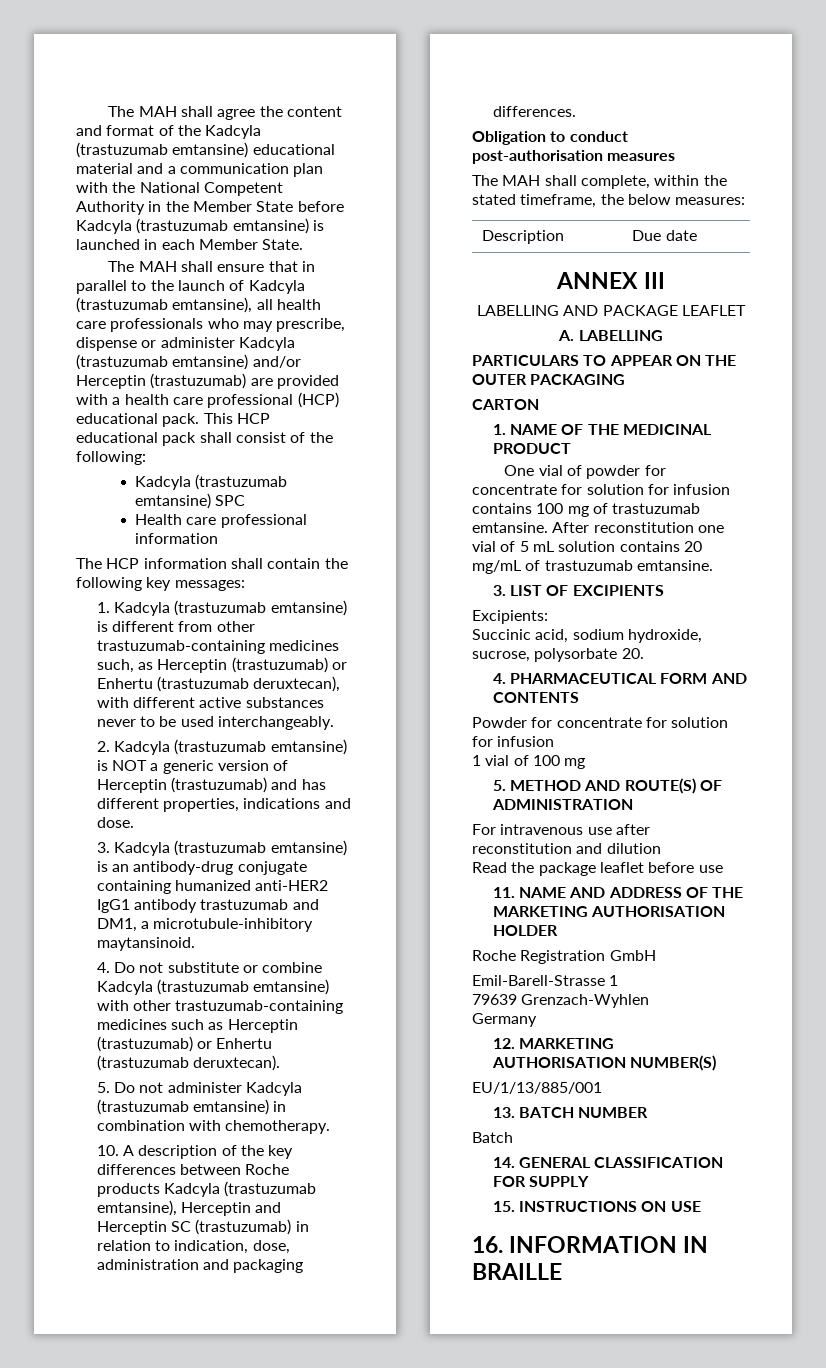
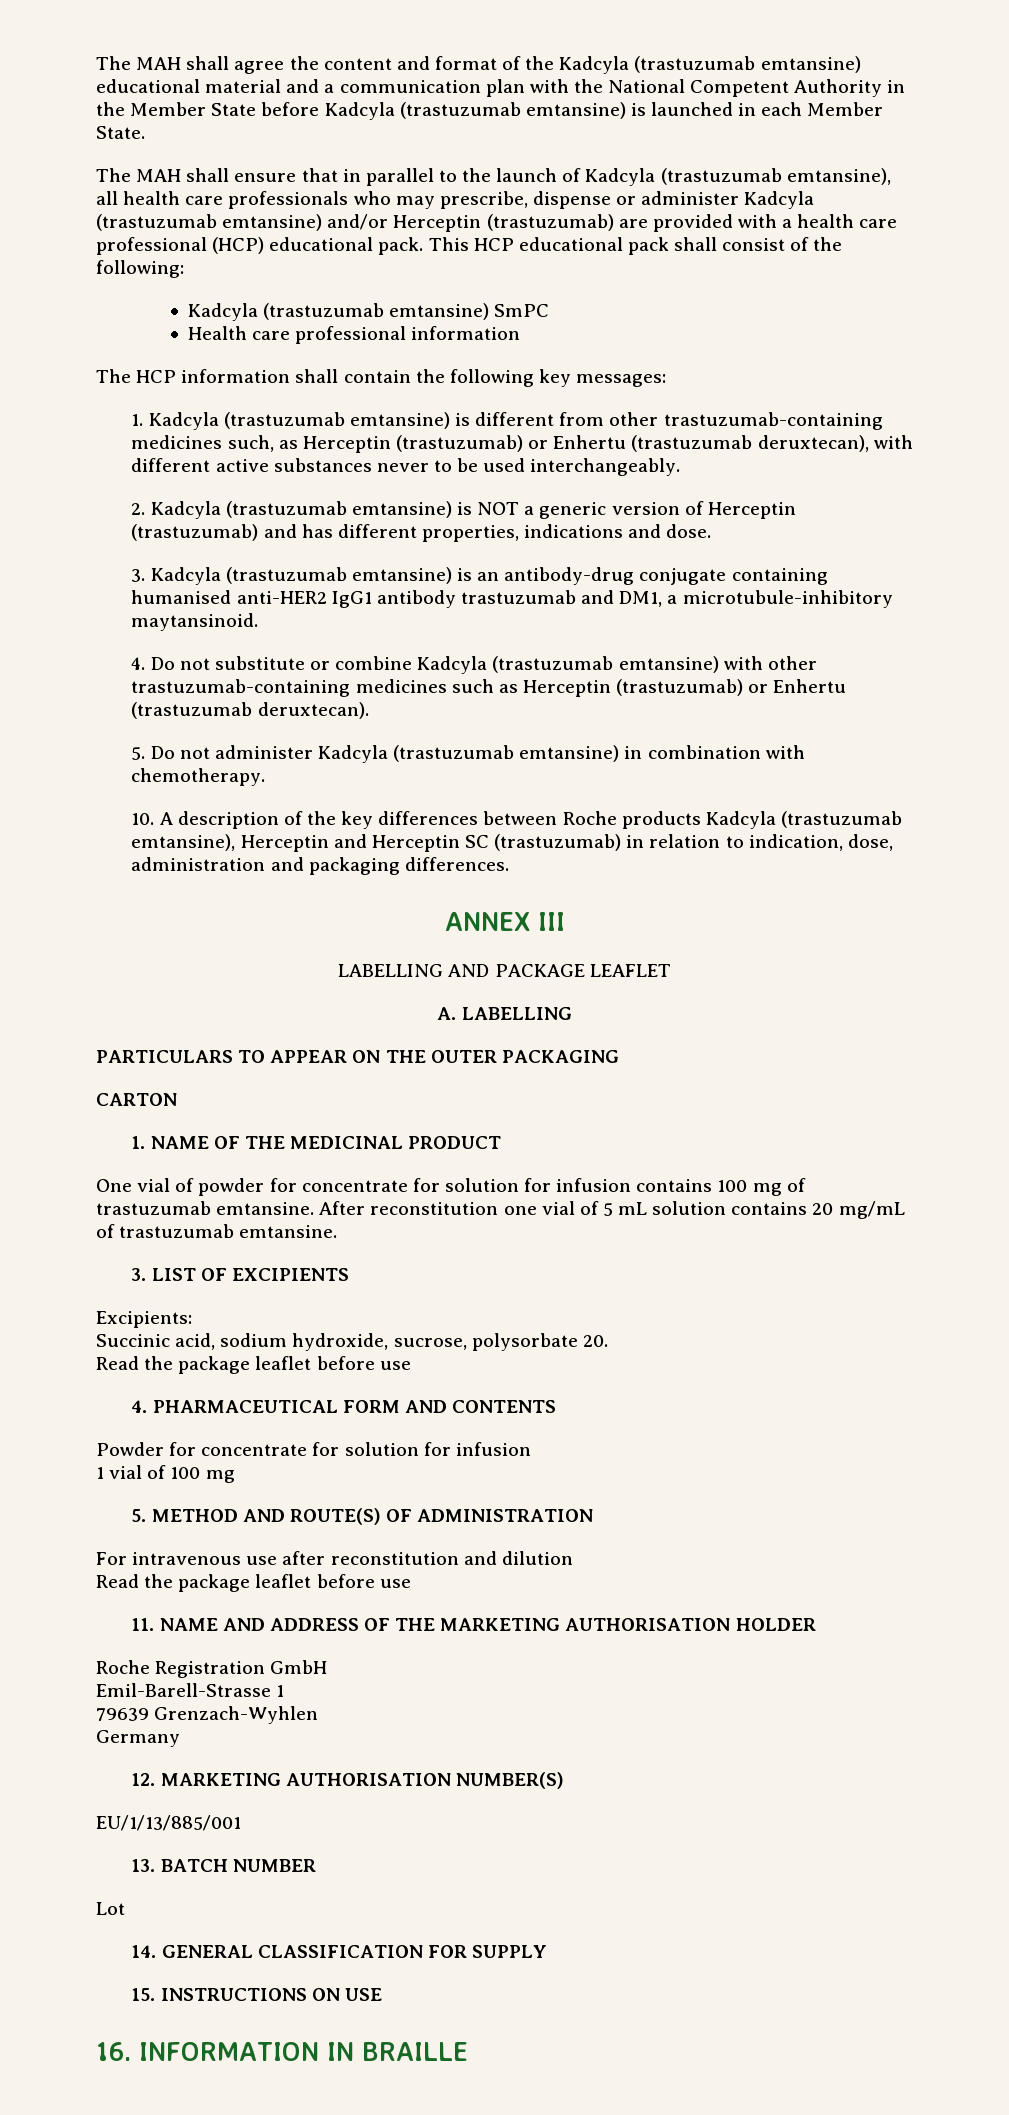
- Kadcyla (trastuzumab emtansine) SPC
+ Kadcyla (trastuzumab emtansine) SmPC
- 3. Kadcyla (trastuzumab emtansine) is an antibody-drug conjugate containing humanized anti-HER2 IgG1 antibody trastuzumab and DM1, a microtubule-inhibitory maytansinoid.
+ 3. Kadcyla (trastuzumab emtansine) is an antibody-drug conjugate containing humanised anti-HER2 IgG1 antibody trastuzumab and DM1, a microtubule-inhibitory maytansinoid.
- Obligation to conduct post-authorisation measures
- The MAH shall complete, within the stated timeframe, the below measures:
- Description | Due date
  Succinic acid, sodium hydroxide, sucrose, polysorbate 20.
+ Read the package leaflet before use
- Batch
+ Lot

